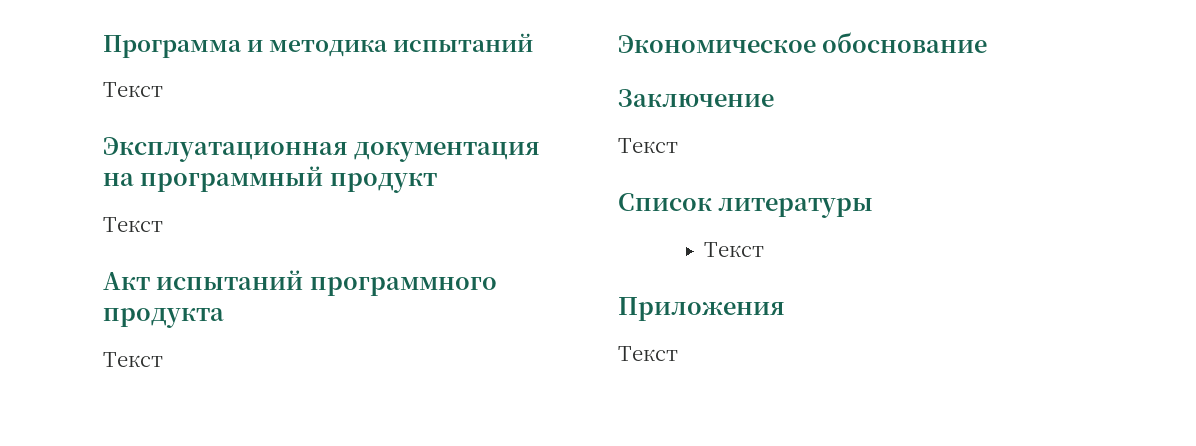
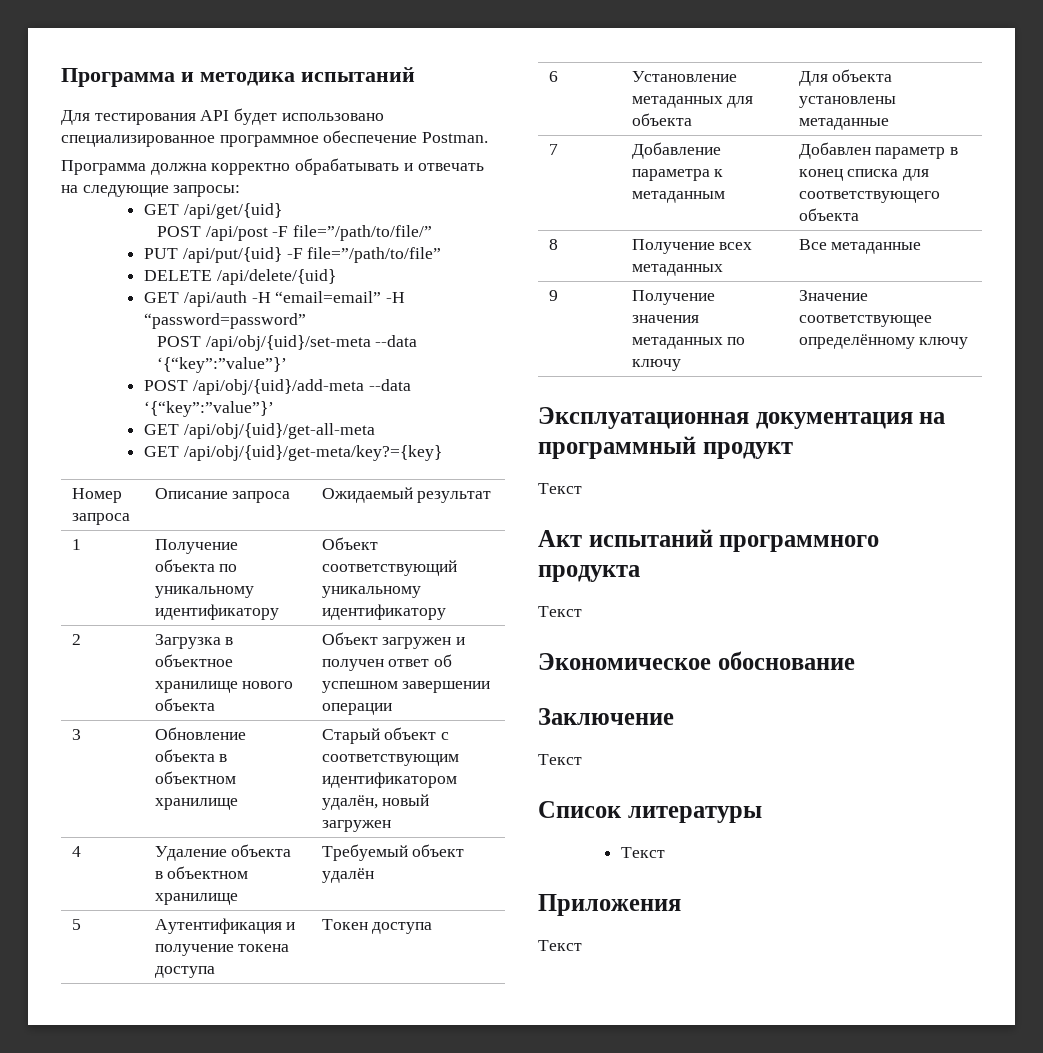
  Программа и методика испытаний
- Текст
+ Для тестирования API будет использовано специализированное программное обеспечение Postman.
+ Программа должна корректно обрабатывать и отвечать на следующие запросы:
+ GET /api/get/{uid}
+ POST /api/post -F file=”/path/to/file/”
+ PUT /api/put/{uid} -F file=”/path/to/file”
+ DELETE /api/delete/{uid}
+ GET /api/auth -H “email=email” -H “password=password”
+ POST /api/obj/{uid}/set-meta --data ‘{“key”:”value”}’
+ POST /api/obj/{uid}/add-meta --data ‘{“key”:”value”}’
+ GET /api/obj/{uid}/get-all-meta
+ GET /api/obj/{uid}/get-meta/key?={key}
+ Номер запроса | Описание запроса | Ожидаемый результат
+ 1 | Получение объекта по уникальному идентификатору | Объект соответствующий уникальному идентификатору
+ 2 | Загрузка в объектное хранилище нового объекта | Объект загружен и получен ответ об успешном завершении операции
+ 3 | Обновление объекта в объектном хранилище | Старый объект с соответствующим идентификатором удалён, новый загружен
+ 4 | Удаление объекта в объектном хранилище | Требуемый объект удалён
+ 5 | Аутентификация и получение токена доступа | Токен доступа
+ 6 | Установление метаданных для объекта | Для объекта установлены метаданные
+ 7 | Добавление параметра к метаданным | Добавлен параметр в конец списка для соответствующего объекта
+ 8 | Получение всех метаданных | Все метаданные
+ 9 | Получение значения метаданных по ключу | Значение соответствующее определённому ключу

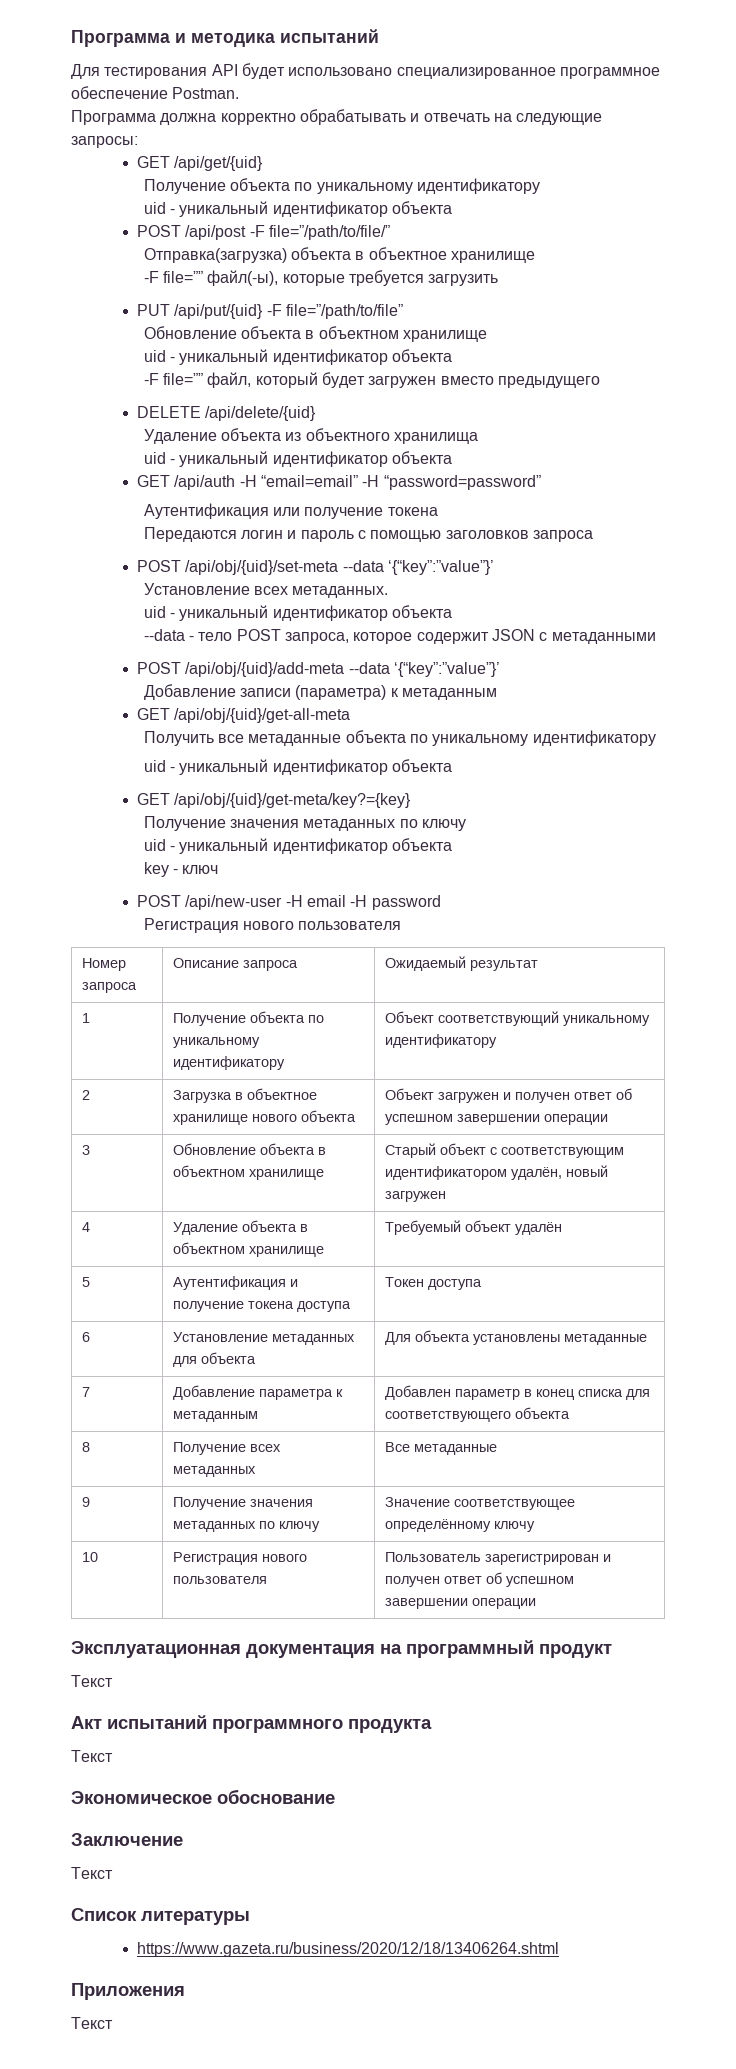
  GET /api/get/{uid}
+ Получение объекта по уникальному идентификатору
+ uid - уникальный идентификатор объекта
  POST /api/post -F file=”/path/to/file/”
+ Отправка(загрузка) объекта в объектное хранилище
+ -F file=”” файл(-ы), которые требуется загрузить
  PUT /api/put/{uid} -F file=”/path/to/file”
+ Обновление объекта в объектном хранилище
+ uid - уникальный идентификатор объекта
+ -F file=”” файл, который будет загружен вместо предыдущего
  DELETE /api/delete/{uid}
+ Удаление объекта из объектного хранилища
+ uid - уникальный идентификатор объекта
+ Аутентификация или получение токена
+ Передаются логин и пароль с помощью заголовков запроса
  POST /api/obj/{uid}/set-meta --data ‘{“key”:”value”}’
+ Установление всех метаданных.
+ uid - уникальный идентификатор объекта
+ --data - тело POST запроса, которое содержит JSON с метаданными
  POST /api/obj/{uid}/add-meta --data ‘{“key”:”value”}’
+ Добавление записи (параметра) к метаданным
  GET /api/obj/{uid}/get-all-meta
+ Получить все метаданные объекта по уникальному идентификатору
+ uid - уникальный идентификатор объекта
  GET /api/obj/{uid}/get-meta/key?={key}
+ Получение значения метаданных по ключу
+ uid - уникальный идентификатор объекта
+ key - ключ
+ POST /api/new-user -H email -H password
+ Регистрация нового пользователя
+ 10 | Регистрация нового пользователя | Пользователь зарегистрирован и получен ответ об успешном завершении операции
  Список литературы
- Текст
+ https://www.gazeta.ru/business/2020/12/18/13406264.shtml

